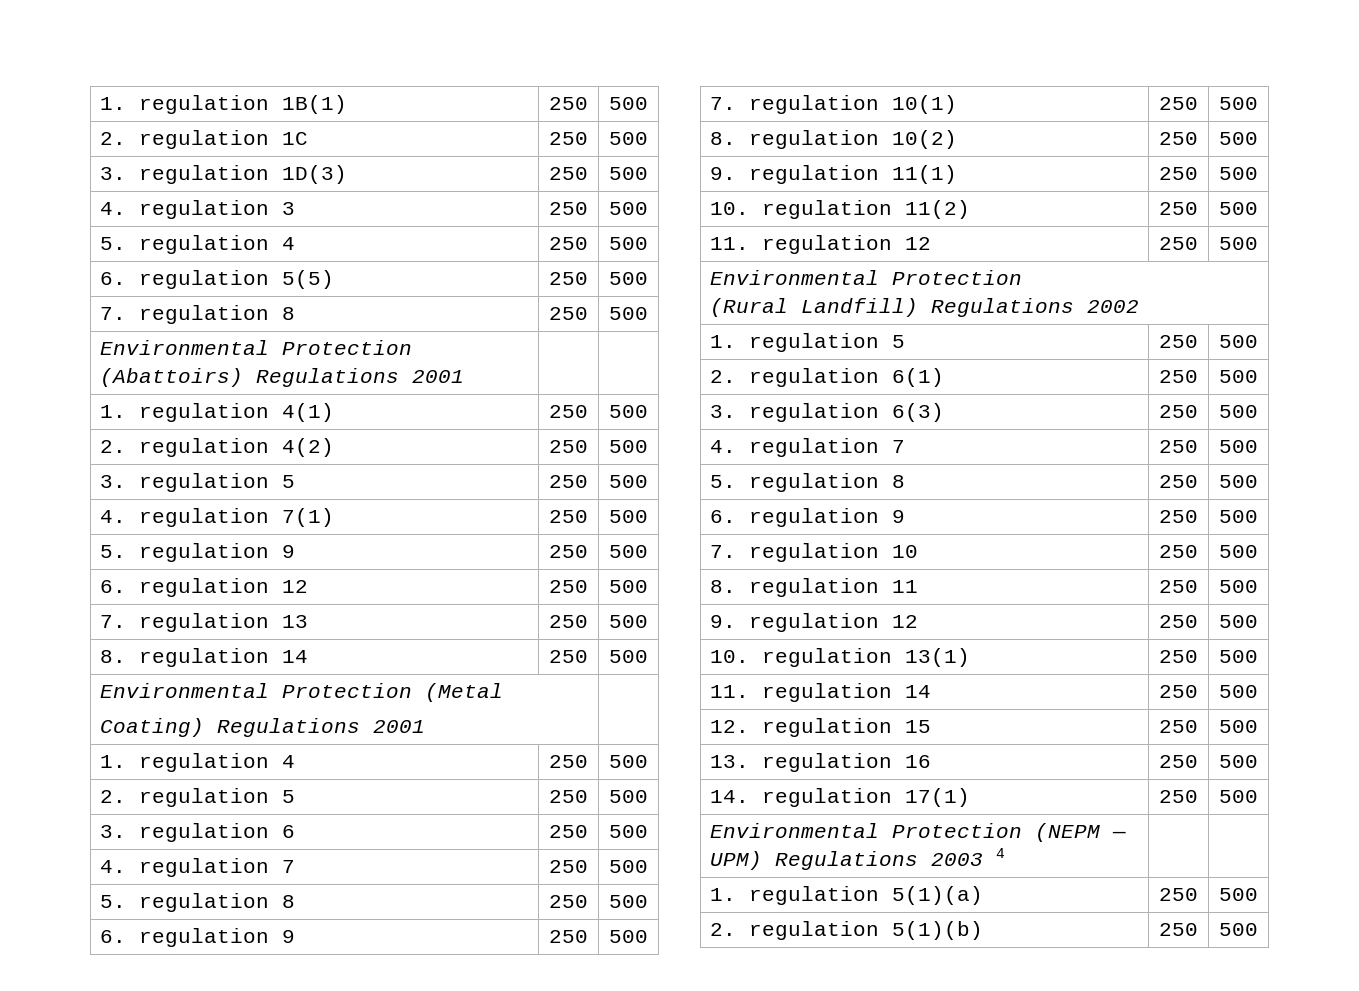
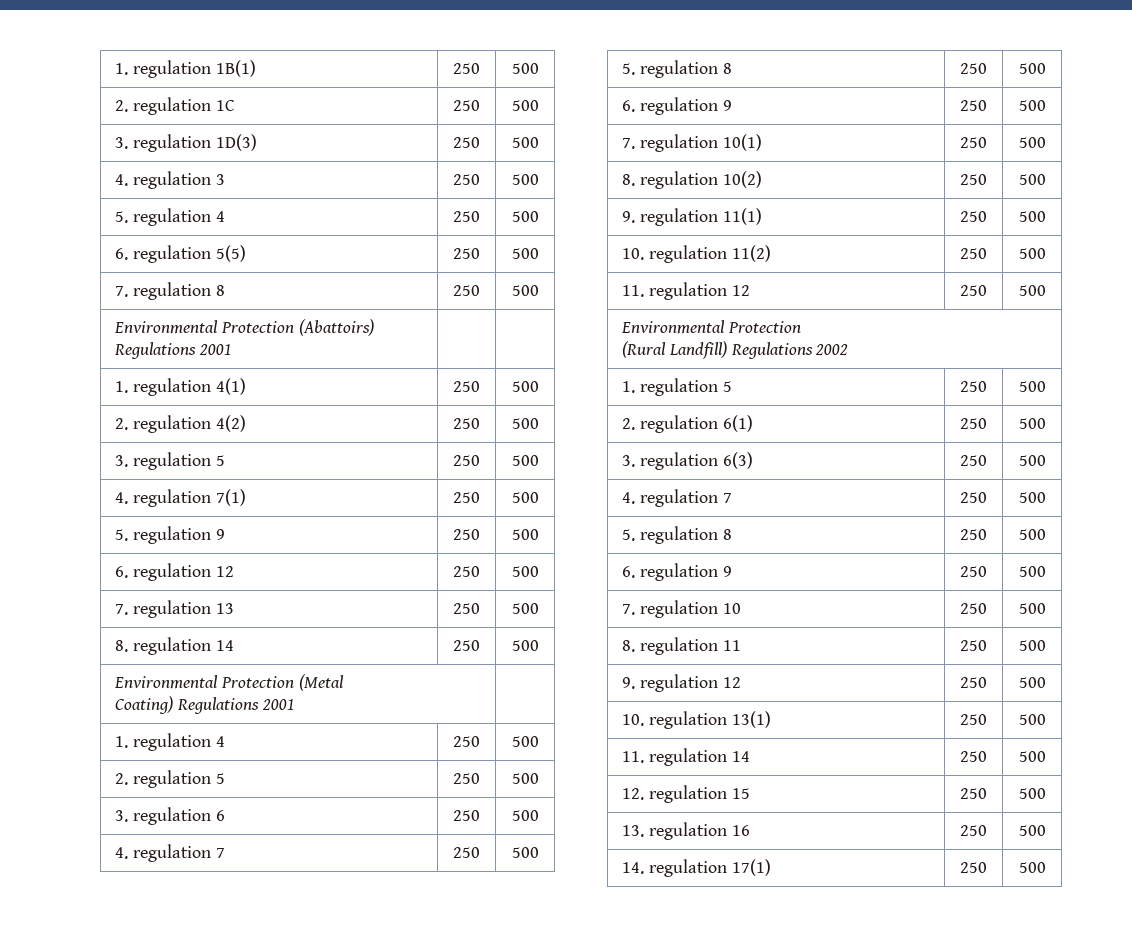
- Environmental Protection (NEPM — UPM) Regulations 2003 4 | |
- 1. regulation 5(1)(a) | 250 | 500
- 2. regulation 5(1)(b) | 250 | 500

